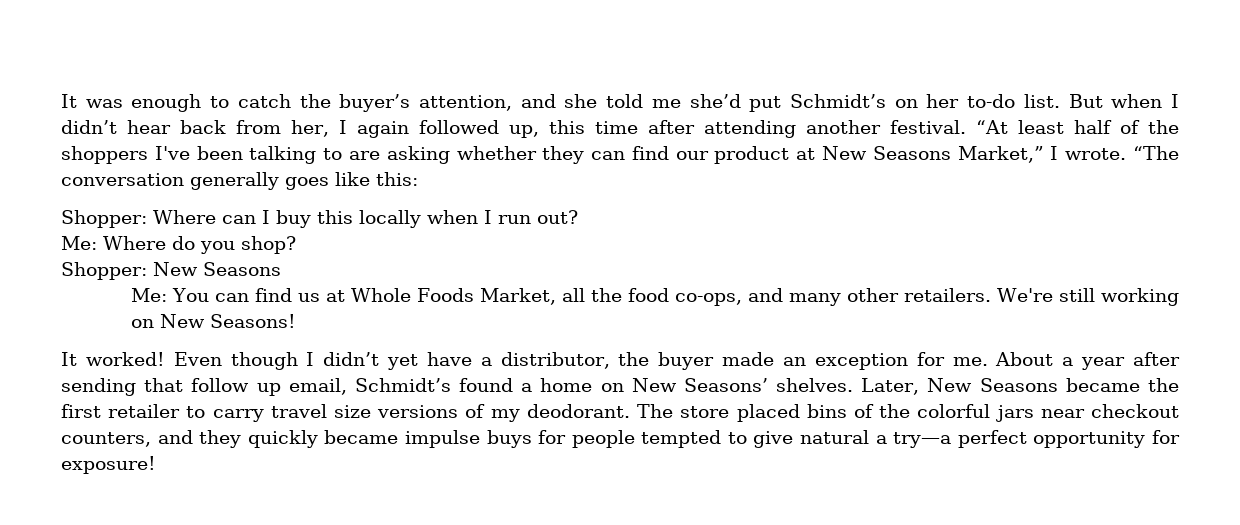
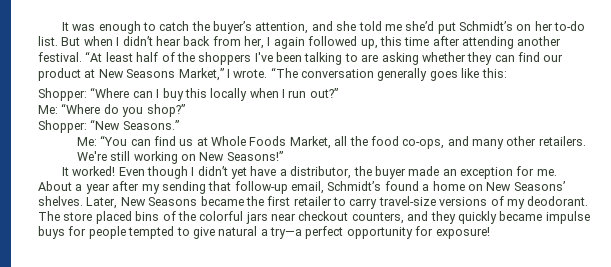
- Shopper: Where can I buy this locally when I run out?
- Me: Where do you shop?
- Shopper: New Seasons
- Me: You can find us at Whole Foods Market, all the food co-ops, and many other retailers.
+ Shopper: “Where can I buy this locally when I run out?”
+ Me: “Where do you shop?”
+ Shopper: “New Seasons.”
+ Me: “You can find us at Whole Foods Market, all the food co-ops, and many other retailers.
- We're still working on New Seasons!
+ We're still working on New Seasons!”
- About a year after sending that follow up email, Schmidt’s found a home on New Seasons’ shelves.
+ About a year after my sending that follow-up email, Schmidt’s found a home on New Seasons’ shelves.
- Later, New Seasons became the first retailer to carry travel size versions of my deodorant.
+ Later, New Seasons became the first retailer to carry travel-size versions of my deodorant.

